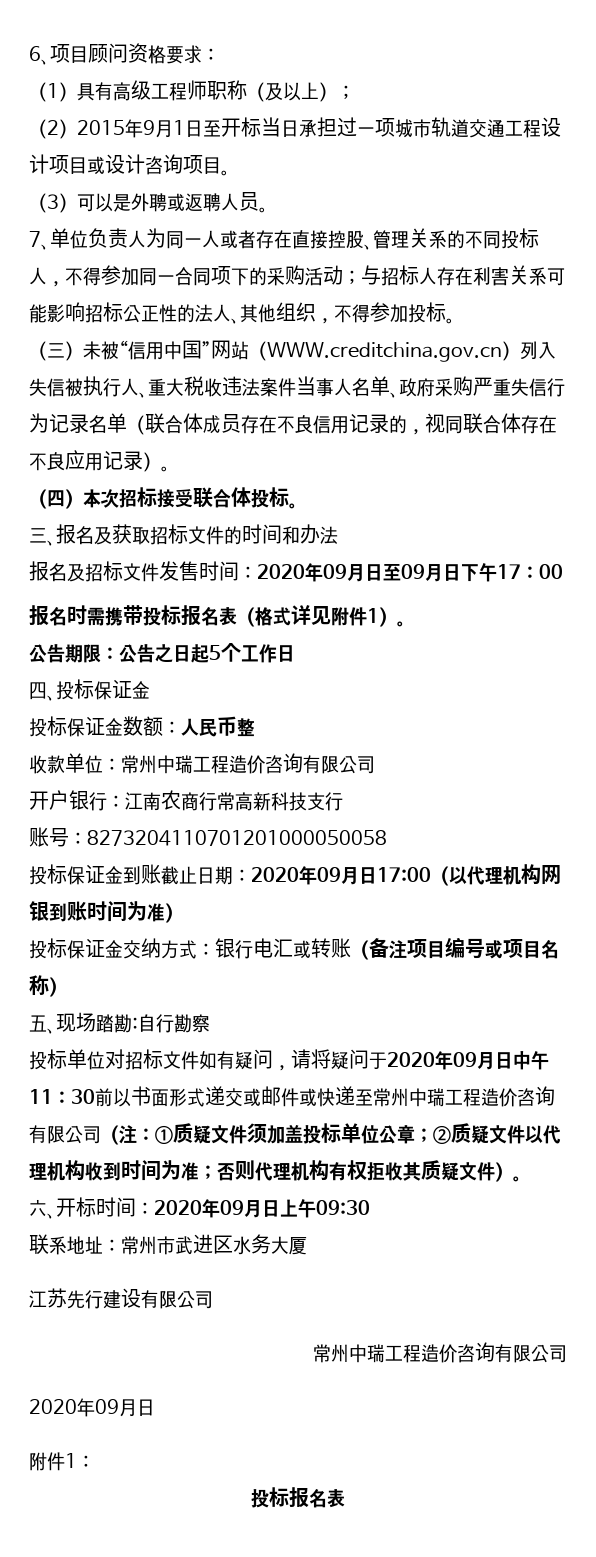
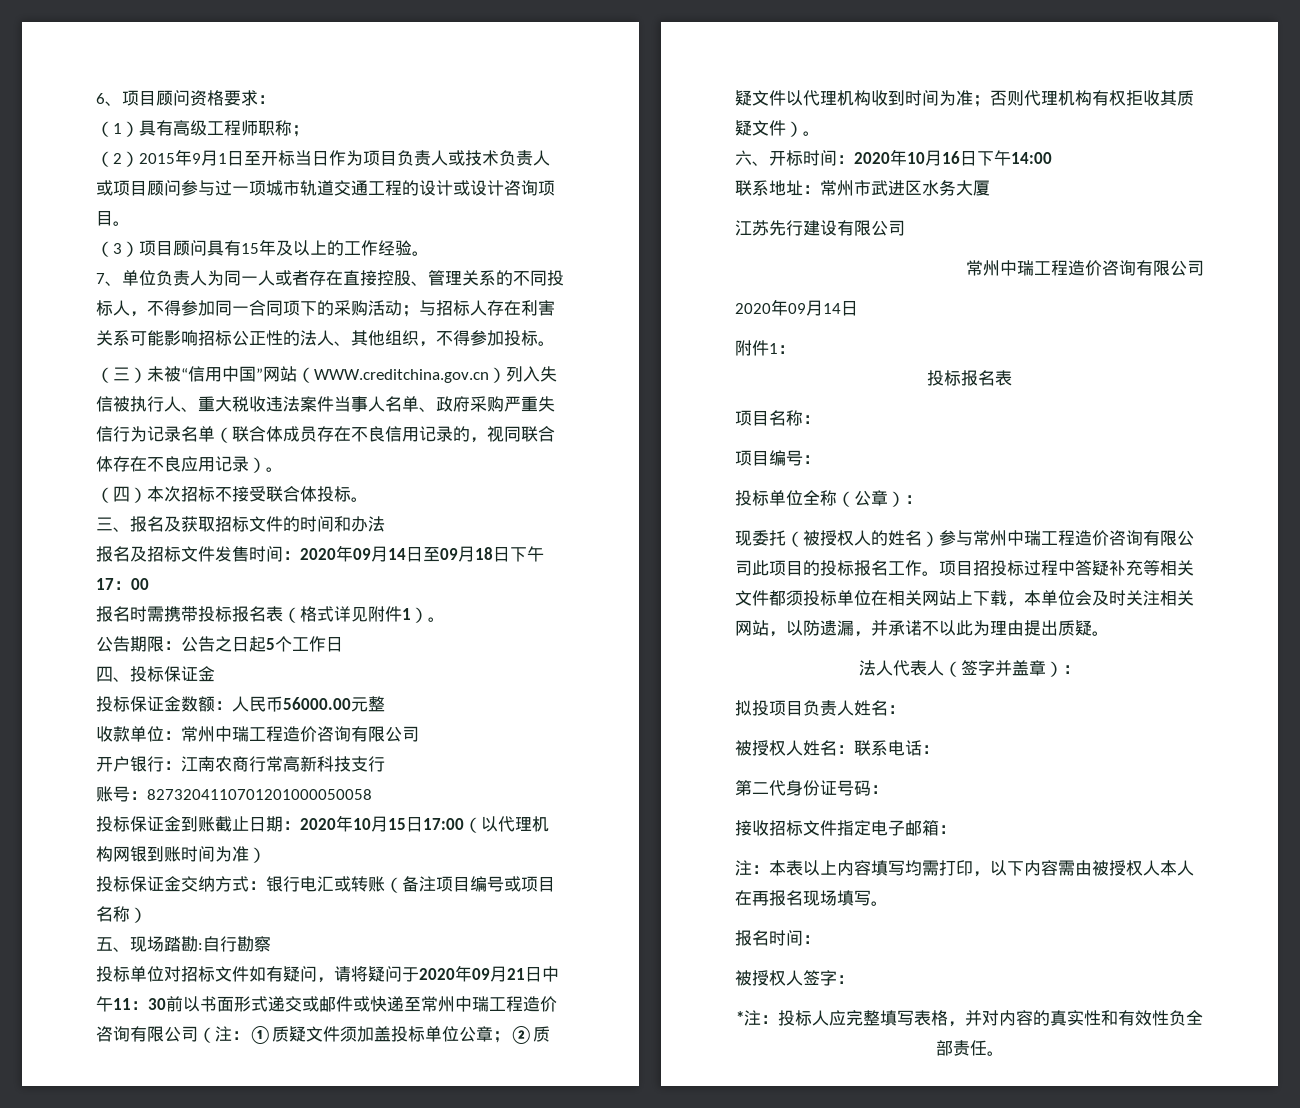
- （1）具有高级工程师职称（及以上）；
+ （1）具有高级工程师职称；
- （2）2015年9月1日至开标当日承担过一项城市轨道交通工程设计项目或设计咨询项目。
+ （2）2015年9月1日至开标当日作为项目负责人或技术负责人或项目顾问参与过一项城市轨道交通工程的设计或设计咨询项目。
- （3）可以是外聘或返聘人员。
+ （3）项目顾问具有15年及以上的工作经验。
- （四）本次招标接受联合体投标。
+ （四）本次招标不接受联合体投标。
- 报名及招标文件发售时间：2020年09月日至09月日下午17：00
+ 报名及招标文件发售时间：2020年09月14日至09月18日下午17：00
- 投标保证金数额：人民币整
+ 投标保证金数额：人民币56000.00元整
- 投标保证金到账截止日期：2020年09月日17:00（以代理机构网银到账时间为准）
+ 投标保证金到账截止日期：2020年10月15日17:00（以代理机构网银到账时间为准）
- 投标单位对招标文件如有疑问，请将疑问于2020年09月日中午11：30前以书面形式递交或邮件或快递至常州中瑞工程造价咨询有限公司（注：①质疑文件须加盖投标单位公章；②质疑文件以代理机构收到时间为准；否则代理机构有权拒收其质疑文件）。
+ 投标单位对招标文件如有疑问，请将疑问于2020年09月21日中午11：30前以书面形式递交或邮件或快递至常州中瑞工程造价咨询有限公司（注：①质疑文件须加盖投标单位公章；②质疑文件以代理机构收到时间为准；否则代理机构有权拒收其质疑文件）。
- 六、开标时间：2020年09月日上午09:30
+ 六、开标时间：2020年10月16日下午14:00
  江苏先行建设有限公司
  常州中瑞工程造价咨询有限公司
- 2020年09月日
+ 2020年09月14日
+ 项目名称：
+ 项目编号：
+ 投标单位全称（公章）：
+ 现委托（被授权人的姓名）参与常州中瑞工程造价咨询有限公司此项目的投标报名工作。项目招投标过程中答疑补充等相关文件都须投标单位在相关网站上下载，本单位会及时关注相关网站，以防遗漏，并承诺不以此为理由提出质疑。
+ 法人代表人（签字并盖章）：
+ 拟投项目负责人姓名：
+ 被授权人姓名：联系电话：
+ 第二代身份证号码：
+ 接收招标文件指定电子邮箱：
+ 注：本表以上内容填写均需打印，以下内容需由被授权人本人在再报名现场填写。
+ 报名时间：
+ 被授权人签字：
+ *注：投标人应完整填写表格，并对内容的真实性和有效性负全部责任。

